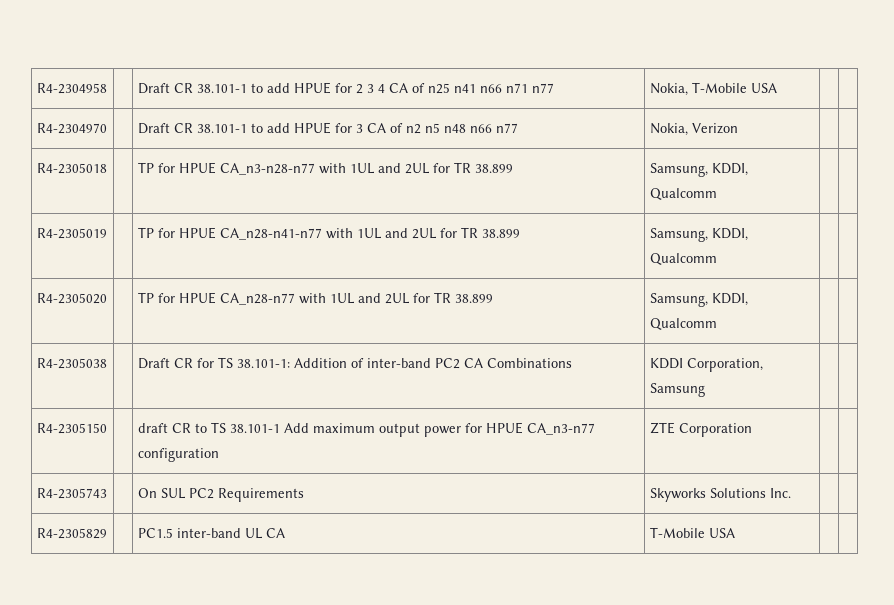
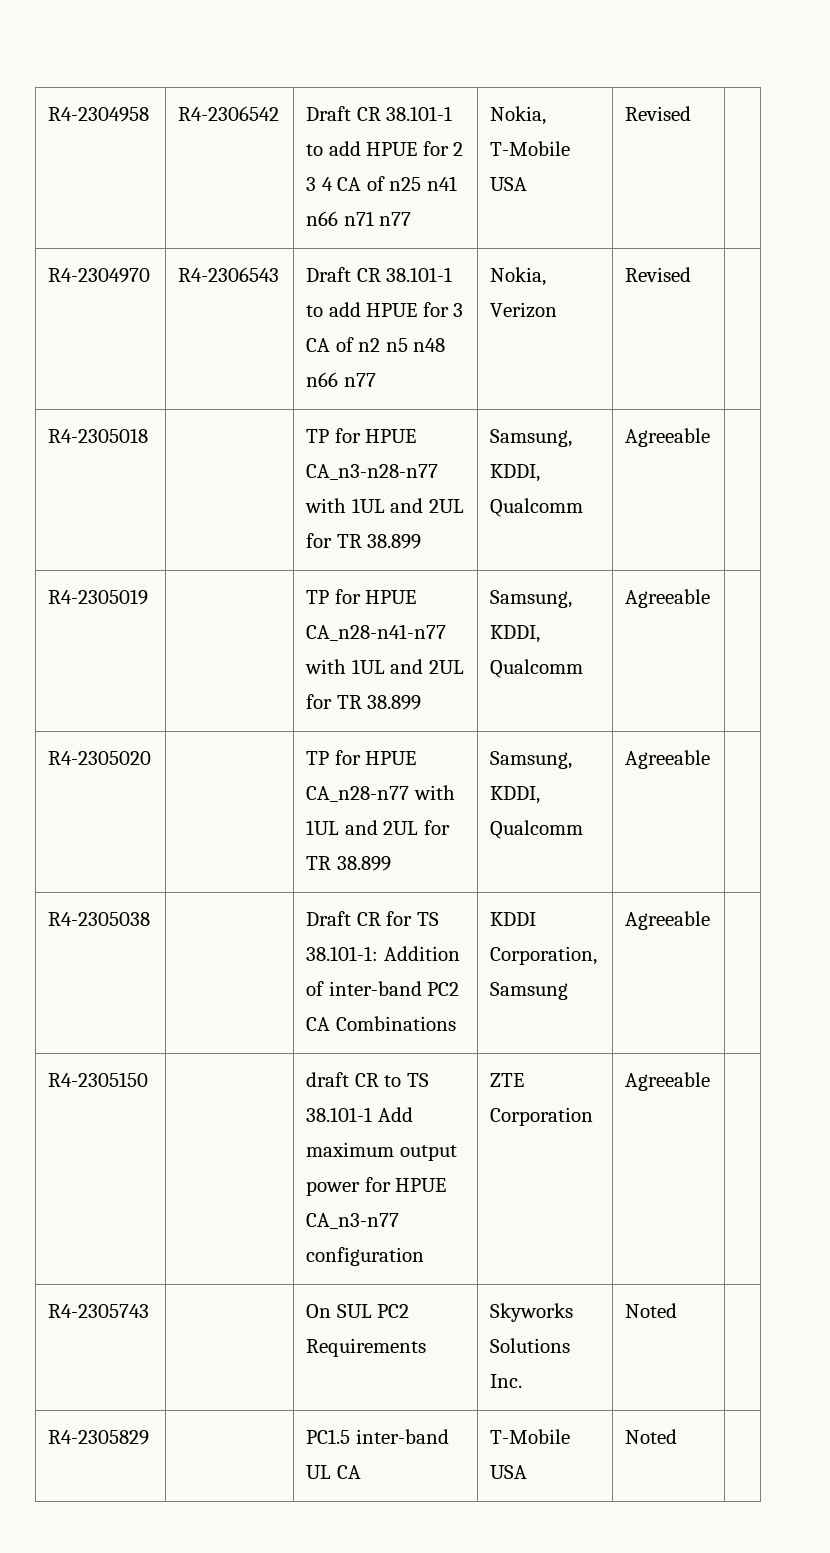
- R4-2304958 | | Draft CR 38.101-1 to add HPUE for 2 3 4 CA of n25 n41 n66 n71 n77 | Nokia, T-Mobile USA | |
+ R4-2304958 | R4-2306542 | Draft CR 38.101-1 to add HPUE for 2 3 4 CA of n25 n41 n66 n71 n77 | Nokia, T-Mobile USA | Revised |
- R4-2304970 | | Draft CR 38.101-1 to add HPUE for 3 CA of n2 n5 n48 n66 n77 | Nokia, Verizon | |
+ R4-2304970 | R4-2306543 | Draft CR 38.101-1 to add HPUE for 3 CA of n2 n5 n48 n66 n77 | Nokia, Verizon | Revised |
- R4-2305018 | | TP for HPUE CA_n3-n28-n77 with 1UL and 2UL for TR 38.899 | Samsung, KDDI, Qualcomm | |
+ R4-2305018 | | TP for HPUE CA_n3-n28-n77 with 1UL and 2UL for TR 38.899 | Samsung, KDDI, Qualcomm | Agreeable |
- R4-2305019 | | TP for HPUE CA_n28-n41-n77 with 1UL and 2UL for TR 38.899 | Samsung, KDDI, Qualcomm | |
+ R4-2305019 | | TP for HPUE CA_n28-n41-n77 with 1UL and 2UL for TR 38.899 | Samsung, KDDI, Qualcomm | Agreeable |
- R4-2305020 | | TP for HPUE CA_n28-n77 with 1UL and 2UL for TR 38.899 | Samsung, KDDI, Qualcomm | |
+ R4-2305020 | | TP for HPUE CA_n28-n77 with 1UL and 2UL for TR 38.899 | Samsung, KDDI, Qualcomm | Agreeable |
- R4-2305038 | | Draft CR for TS 38.101-1: Addition of inter-band PC2 CA Combinations | KDDI Corporation, Samsung | |
+ R4-2305038 | | Draft CR for TS 38.101-1: Addition of inter-band PC2 CA Combinations | KDDI Corporation, Samsung | Agreeable |
- R4-2305150 | | draft CR to TS 38.101-1 Add maximum output power for HPUE CA_n3-n77 configuration | ZTE Corporation | |
+ R4-2305150 | | draft CR to TS 38.101-1 Add maximum output power for HPUE CA_n3-n77 configuration | ZTE Corporation | Agreeable |
- R4-2305743 | | On SUL PC2 Requirements | Skyworks Solutions Inc. | |
+ R4-2305743 | | On SUL PC2 Requirements | Skyworks Solutions Inc. | Noted |
- R4-2305829 | | PC1.5 inter-band UL CA | T-Mobile USA | |
+ R4-2305829 | | PC1.5 inter-band UL CA | T-Mobile USA | Noted |

